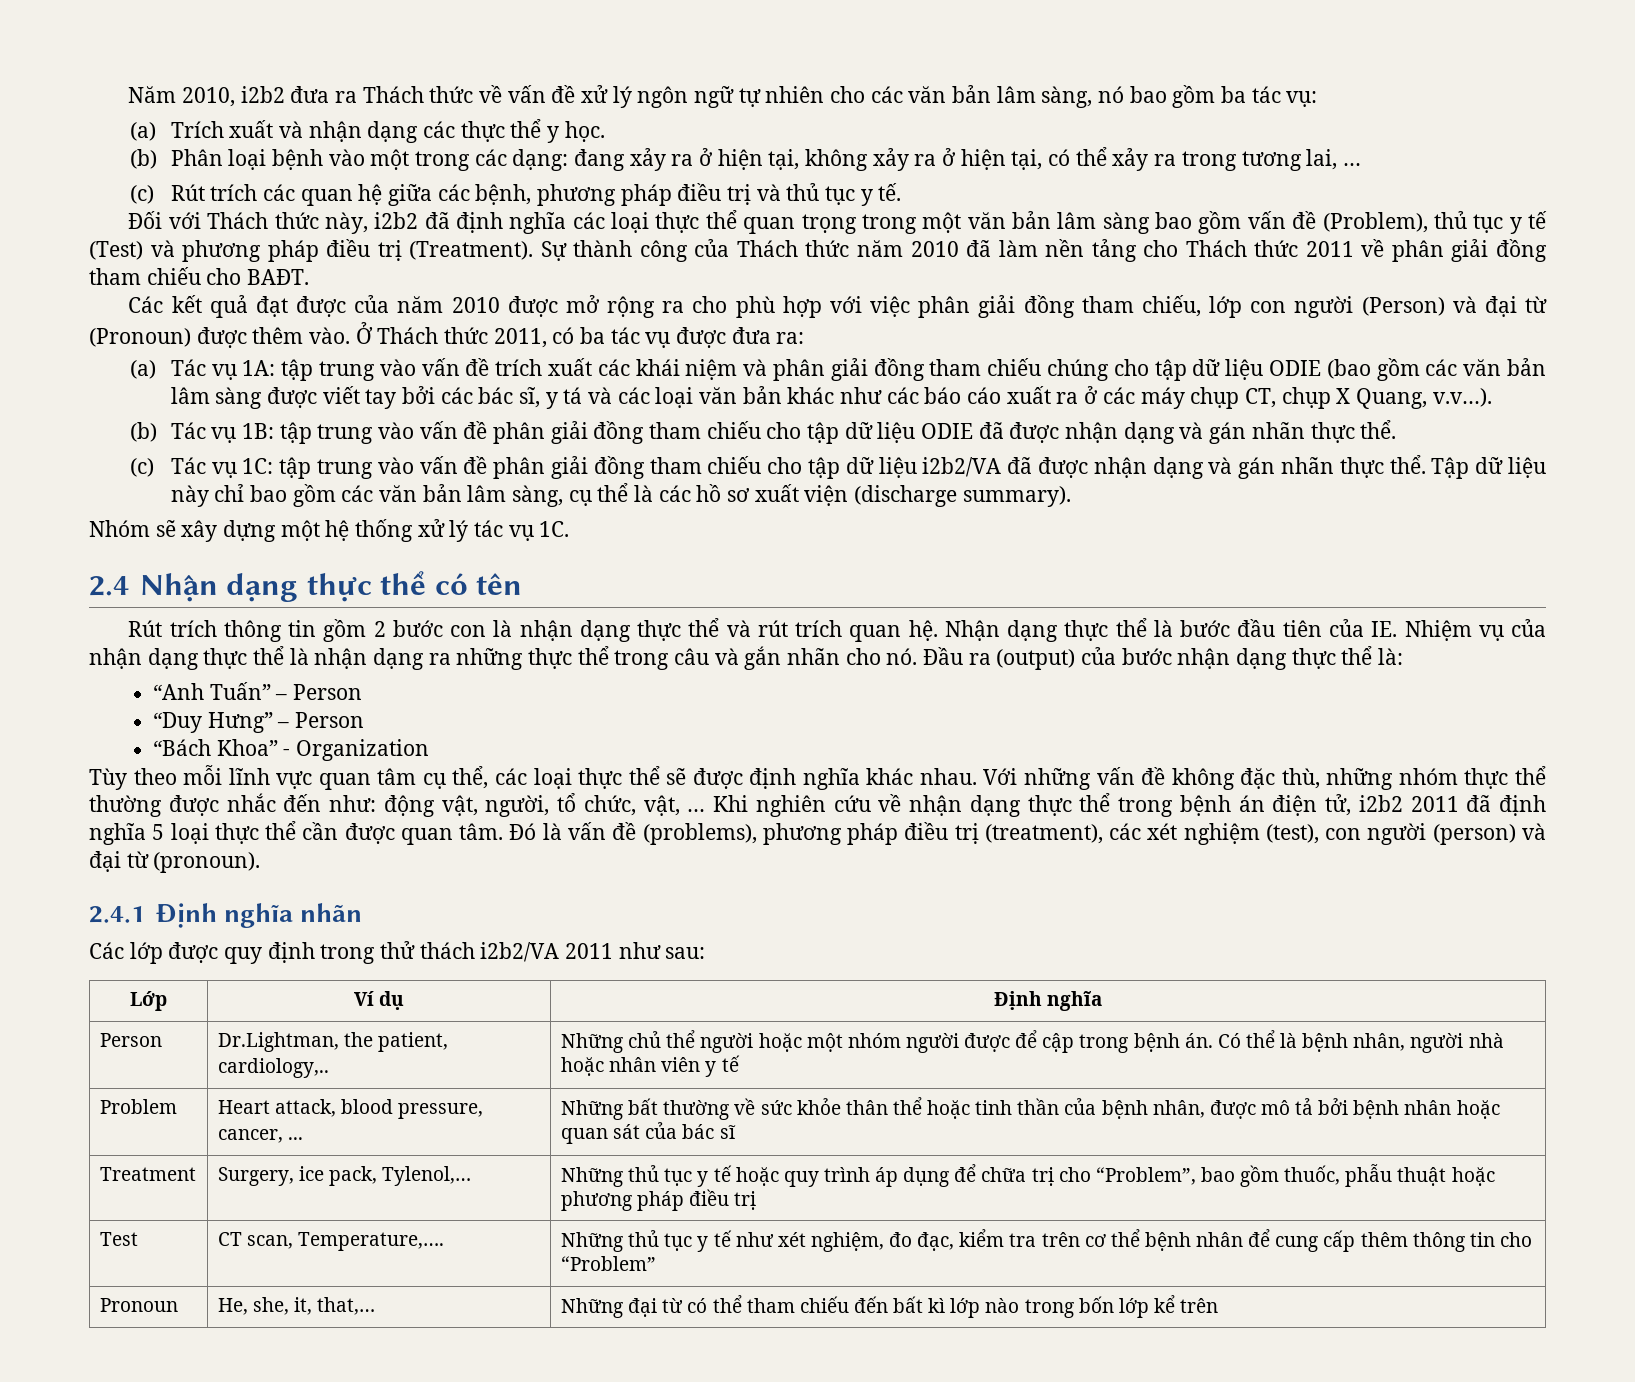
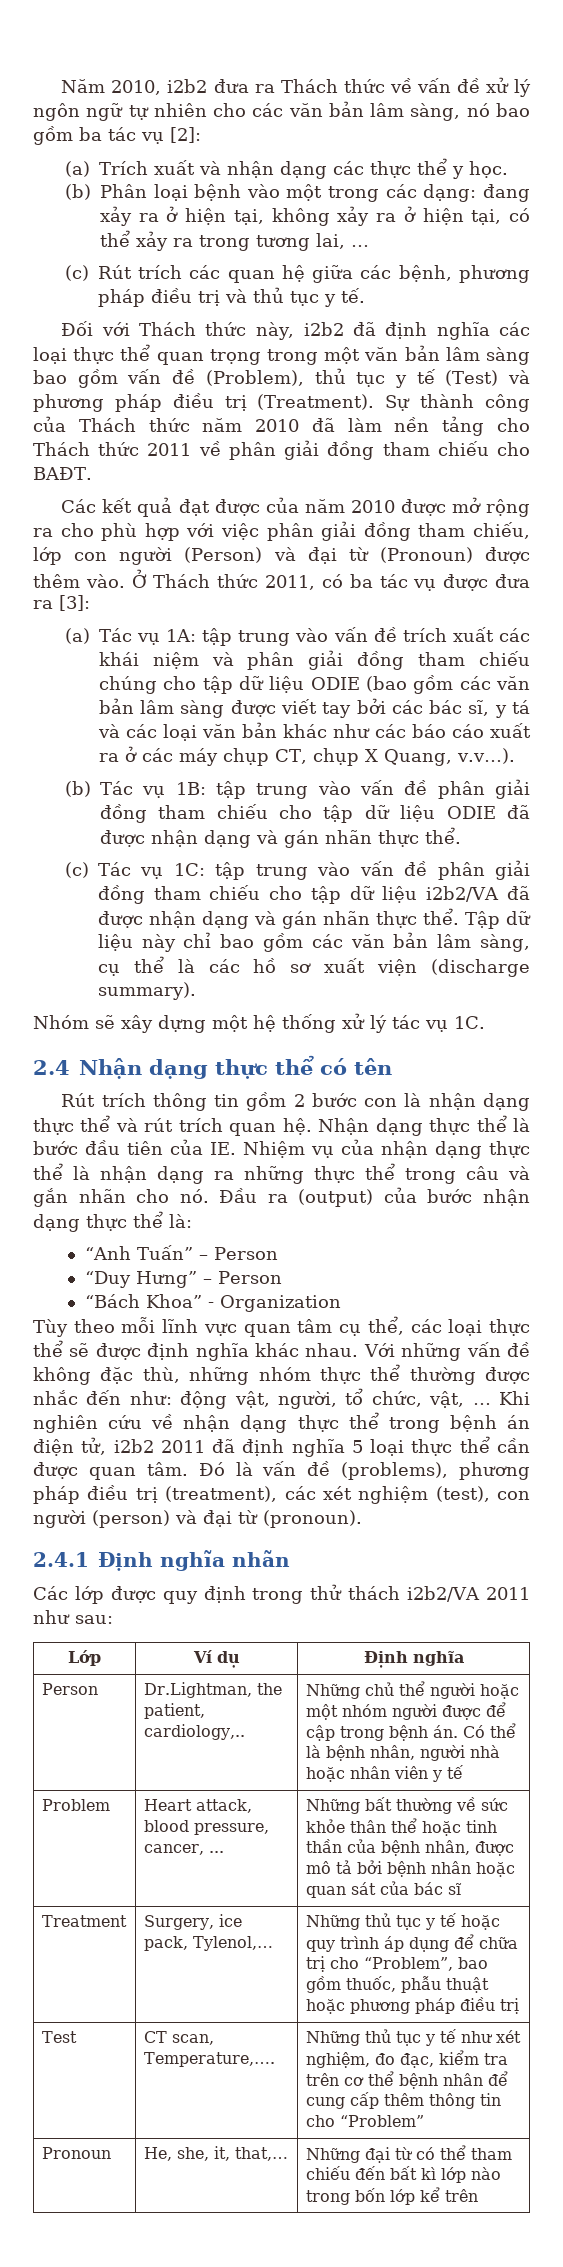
- Năm 2010, i2b2 đưa ra Thách thức về vấn đề xử lý ngôn ngữ tự nhiên cho các văn bản lâm sàng, nó bao gồm ba tác vụ:
+ Năm 2010, i2b2 đưa ra Thách thức về vấn đề xử lý ngôn ngữ tự nhiên cho các văn bản lâm sàng, nó bao gồm ba tác vụ [2]:
- Ở Thách thức 2011, có ba tác vụ được đưa ra:
+ Ở Thách thức 2011, có ba tác vụ được đưa ra [3]:

